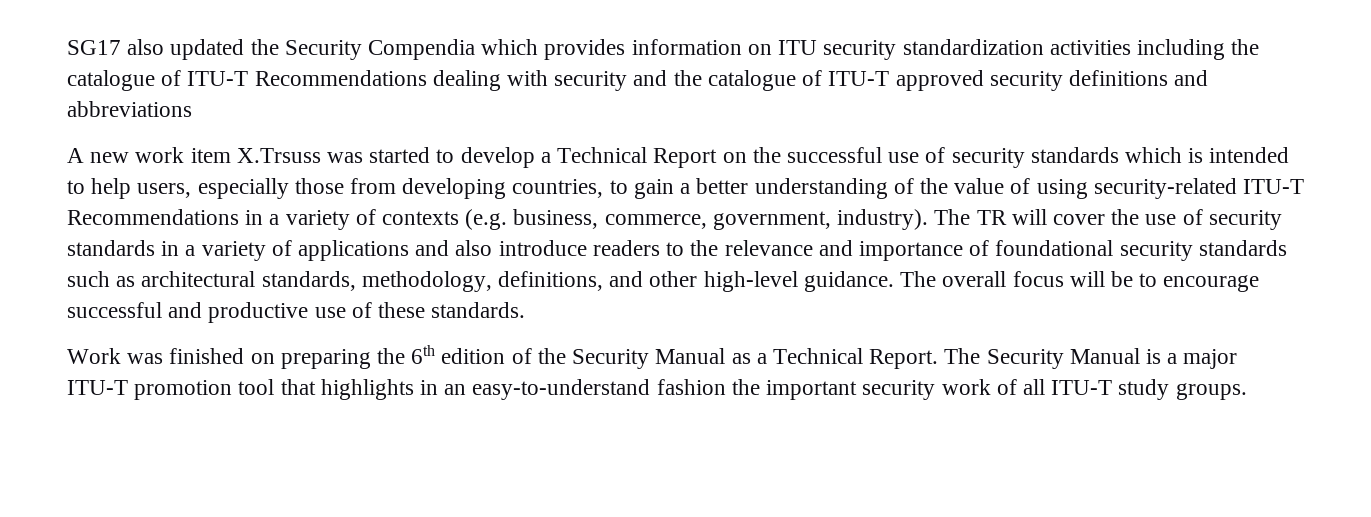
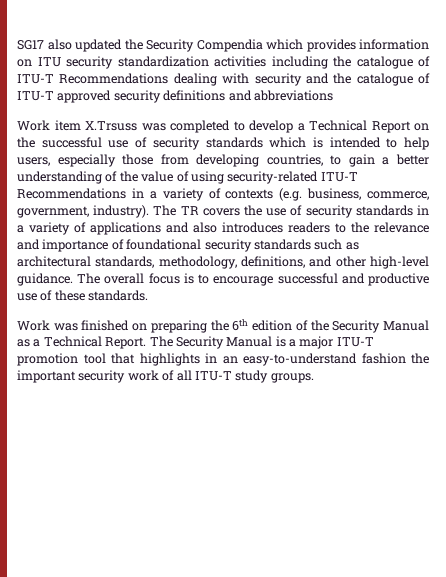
- A new work item X.Trsuss was started to develop a Technical Report on the successful use of security standards which is intended to help users, especially those from developing countries, to gain a better understanding of the value of using security-related ITU-T Recommendations in a variety of contexts (e.g. business, commerce, government, industry).
+ Work item X.Trsuss was completed to develop a Technical Report on the successful use of security standards which is intended to help users, especially those from developing countries, to gain a better understanding of the value of using security-related ITU-T Recommendations in a variety of contexts (e.g. business, commerce, government, industry).
- The TR will cover the use of security standards in a variety of applications and also introduce readers to the relevance and importance of foundational security standards such as architectural standards, methodology, definitions, and other high-level guidance.
+ The TR covers the use of security standards in a variety of applications and also introduces readers to the relevance and importance of foundational security standards such as architectural standards, methodology, definitions, and other high-level guidance.
- The overall focus will be to encourage successful and productive use of these standards.
+ The overall focus is to encourage successful and productive use of these standards.

